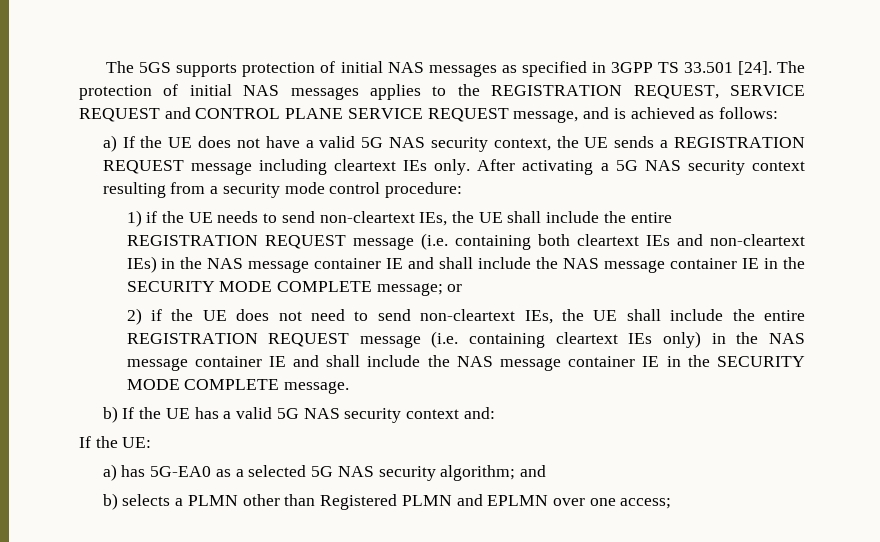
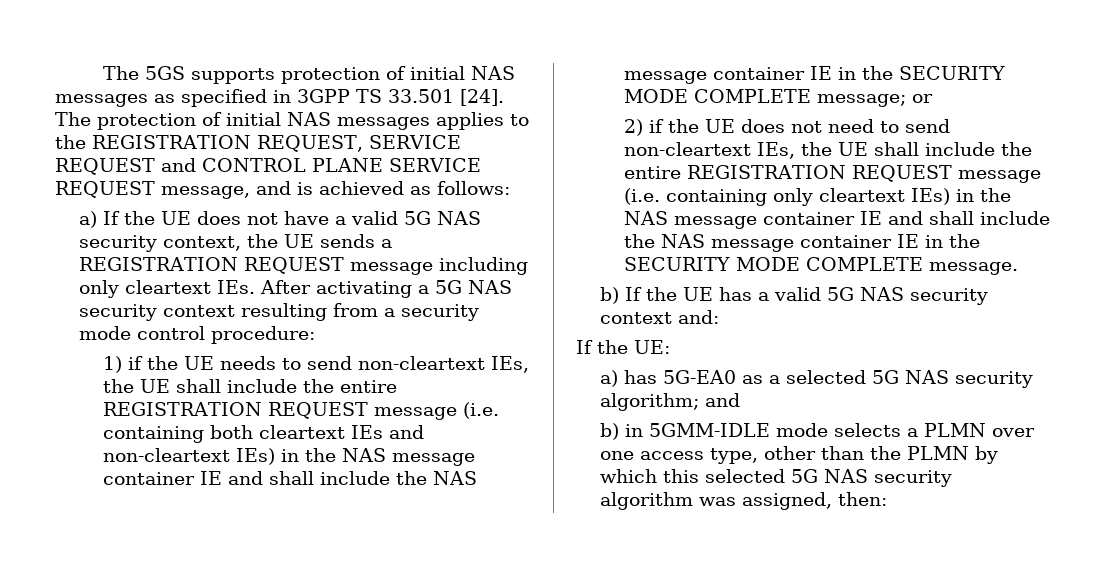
- a) If the UE does not have a valid 5G NAS security context, the UE sends a REGISTRATION REQUEST message including cleartext IEs only. After activating a 5G NAS security context resulting from a security mode control procedure:
+ a) If the UE does not have a valid 5G NAS security context, the UE sends a REGISTRATION REQUEST message including only cleartext IEs. After activating a 5G NAS security context resulting from a security mode control procedure:
- 2) if the UE does not need to send non-cleartext IEs, the UE shall include the entire REGISTRATION REQUEST message (i.e. containing cleartext IEs only) in the NAS message container IE and shall include the NAS message container IE in the SECURITY MODE COMPLETE message.
+ 2) if the UE does not need to send non-cleartext IEs, the UE shall include the entire REGISTRATION REQUEST message (i.e. containing only cleartext IEs) in the NAS message container IE and shall include the NAS message container IE in the SECURITY MODE COMPLETE message.
- b) selects a PLMN other than Registered PLMN and EPLMN over one access;
+ b) in 5GMM-IDLE mode selects a PLMN over one access type, other than the PLMN by which this selected 5G NAS security algorithm was assigned, then:

